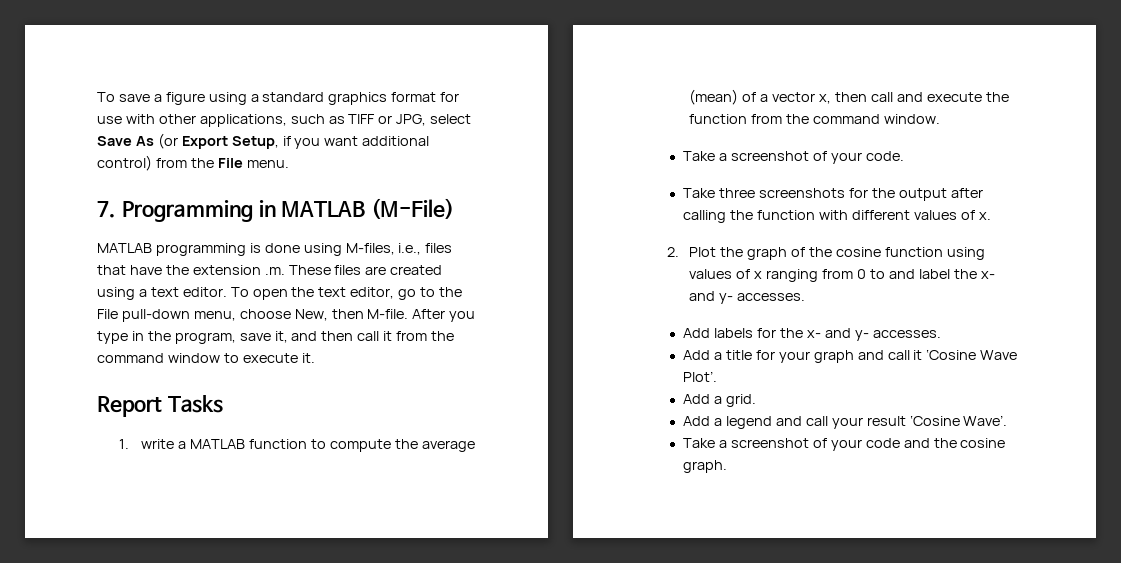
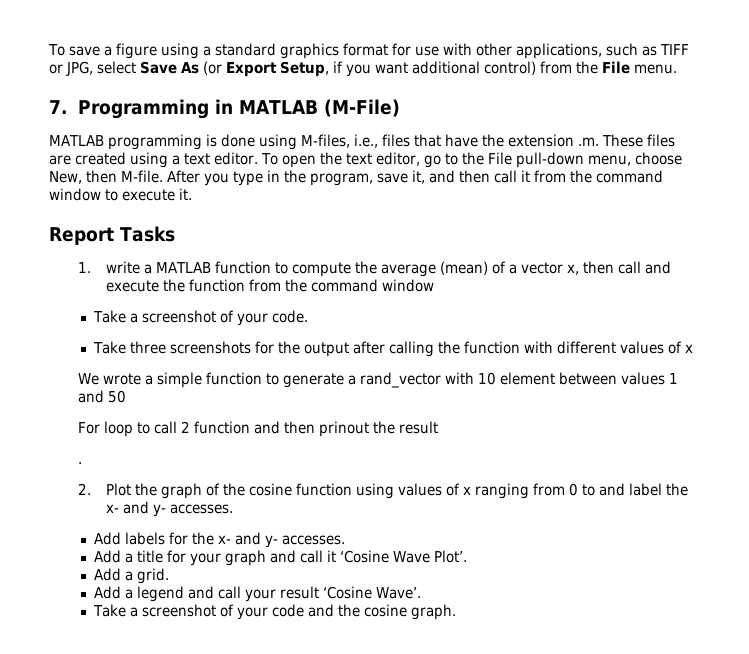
- 1. write a MATLAB function to compute the average (mean) of a vector x, then call and execute the function from the command window.
+ 1. write a MATLAB function to compute the average (mean) of a vector x, then call and execute the function from the command window
- Take three screenshots for the output after calling the function with different values of x.
+ Take three screenshots for the output after calling the function with different values of x
+ We wrote a simple function to generate a rand_vector with 10 element between values 1 and 50
+ For loop to call 2 function and then prinout the result
+ .

